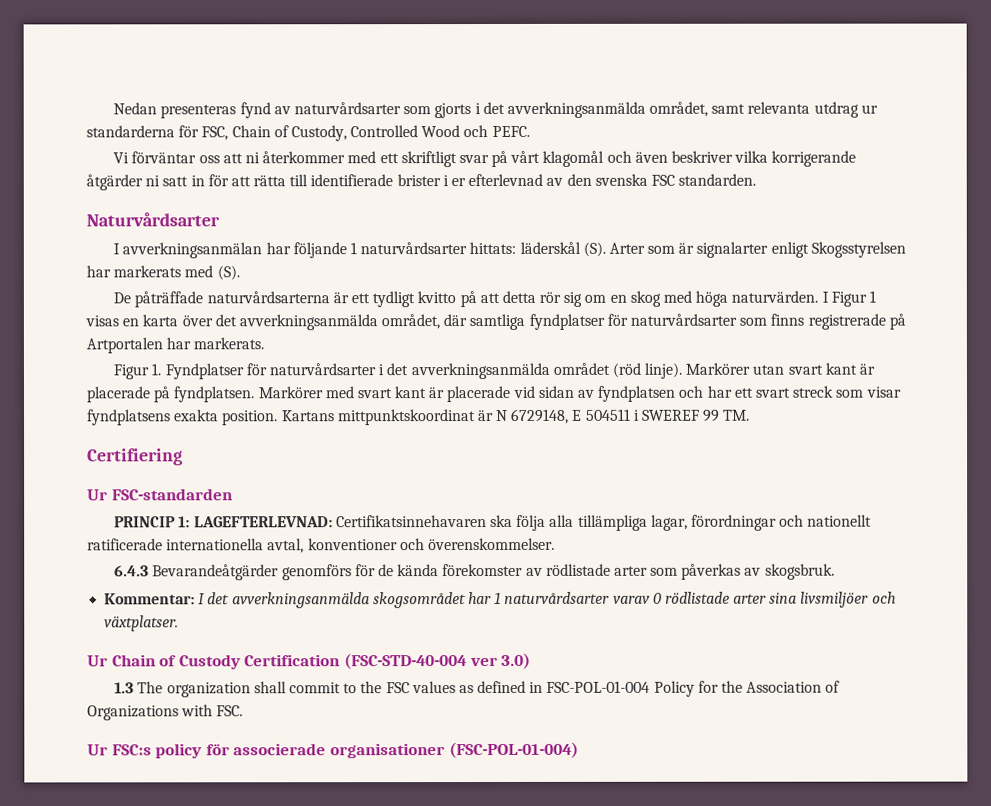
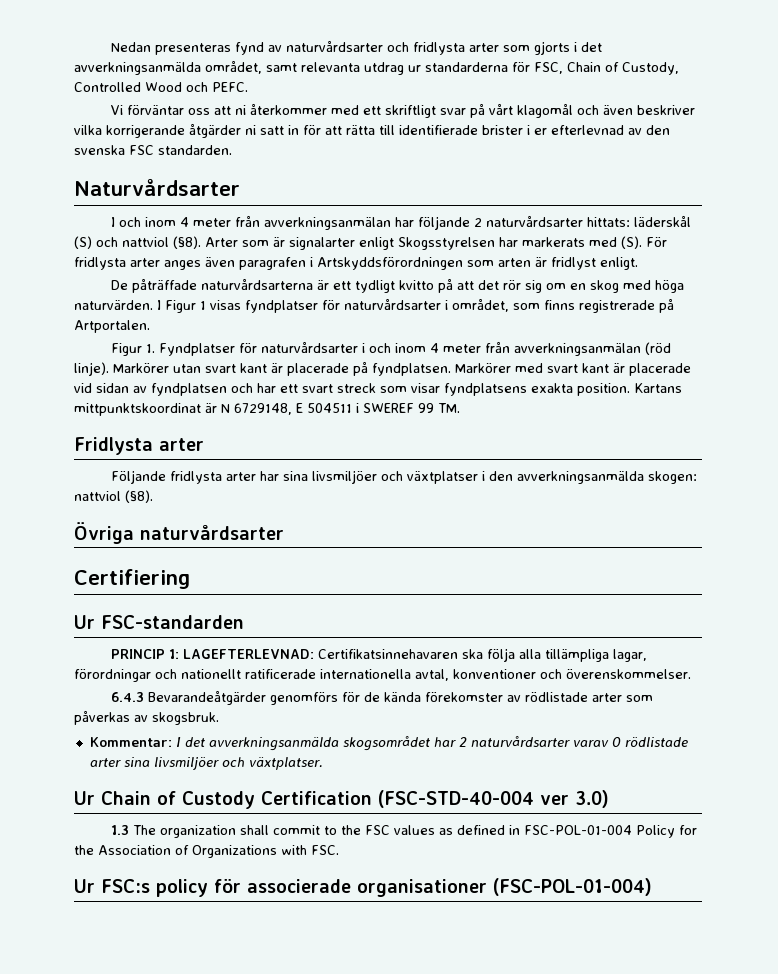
- Nedan presenteras fynd av naturvårdsarter som gjorts i det avverkningsanmälda området, samt relevanta utdrag ur standarderna för FSC, Chain of Custody, Controlled Wood och PEFC.
+ Nedan presenteras fynd av naturvårdsarter och fridlysta arter som gjorts i det avverkningsanmälda området, samt relevanta utdrag ur standarderna för FSC, Chain of Custody, Controlled Wood och PEFC.
- I avverkningsanmälan har följande 1 naturvårdsarter hittats: läderskål (S). Arter som är signalarter enligt Skogsstyrelsen har markerats med (S).
+ I och inom 4 meter från avverkningsanmälan har följande 2 naturvårdsarter hittats: läderskål (S) och nattviol (§8). Arter som är signalarter enligt Skogsstyrelsen har markerats med (S). För fridlysta arter anges även paragrafen i Artskyddsförordningen som arten är fridlyst enligt.
- De påträffade naturvårdsarterna är ett tydligt kvitto på att detta rör sig om en skog med höga naturvärden.
+ De påträffade naturvårdsarterna är ett tydligt kvitto på att det rör sig om en skog med höga naturvärden.
- I Figur 1 visas en karta över det avverkningsanmälda området, där samtliga fyndplatser för naturvårdsarter som finns registrerade på Artportalen har markerats.
+ I Figur 1 visas fyndplatser för naturvårdsarter i området, som finns registrerade på Artportalen.
- Figur 1. Fyndplatser för naturvårdsarter i det avverkningsanmälda området (röd linje).
+ Figur 1. Fyndplatser för naturvårdsarter i och inom 4 meter från avverkningsanmälan (röd linje).
+ Fridlysta arter
+ Följande fridlysta arter har sina livsmiljöer och växtplatser i den avverkningsanmälda skogen: nattviol (§8).
+ Övriga naturvårdsarter
- Kommentar: I det avverkningsanmälda skogsområdet har 1 naturvårdsarter varav 0 rödlistade arter sina livsmiljöer och växtplatser.
+ Kommentar: I det avverkningsanmälda skogsområdet har 2 naturvårdsarter varav 0 rödlistade arter sina livsmiljöer och växtplatser.

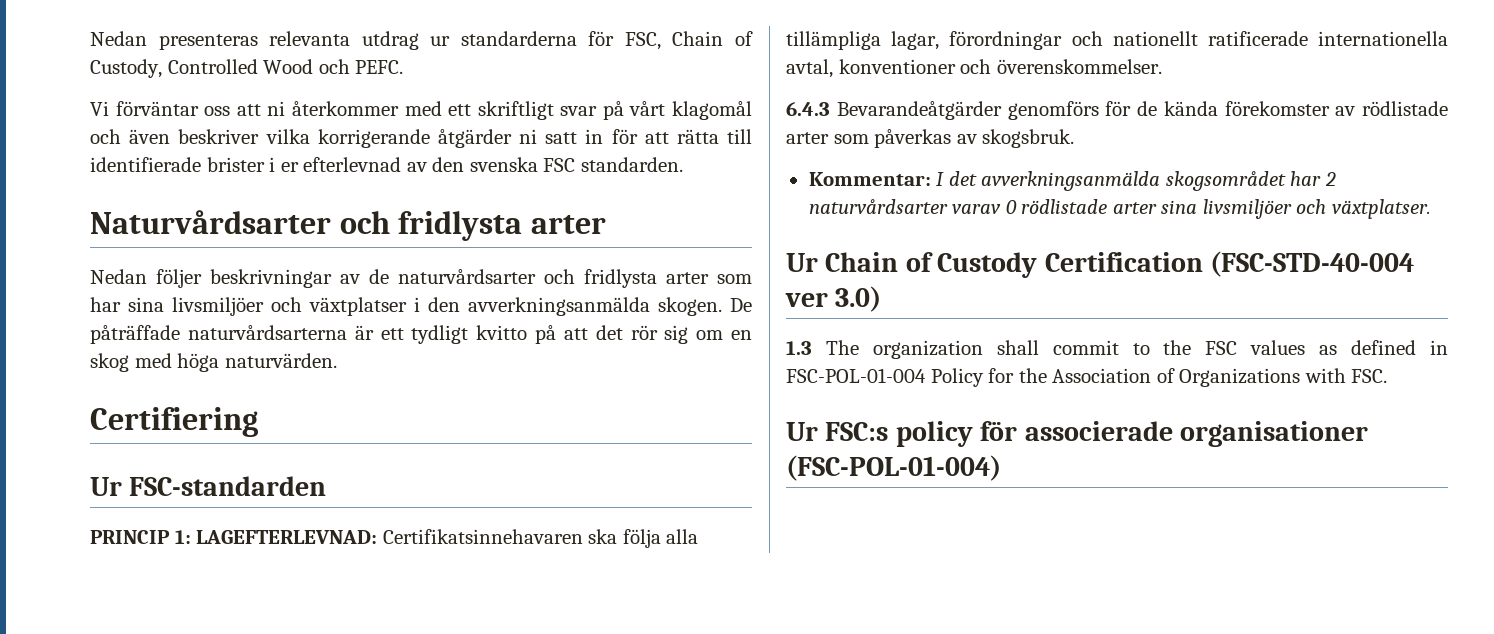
- Nedan presenteras fynd av naturvårdsarter och fridlysta arter som gjorts i det avverkningsanmälda området, samt relevanta utdrag ur standarderna för FSC, Chain of Custody, Controlled Wood och PEFC.
+ Nedan presenteras relevanta utdrag ur standarderna för FSC, Chain of Custody, Controlled Wood och PEFC.
- Naturvårdsarter
- I och inom 4 meter från avverkningsanmälan har följande 2 naturvårdsarter hittats: läderskål (S) och nattviol (§8). Arter som är signalarter enligt Skogsstyrelsen har markerats med (S). För fridlysta arter anges även paragrafen i Artskyddsförordningen som arten är fridlyst enligt.
- De påträffade naturvårdsarterna är ett tydligt kvitto på att det rör sig om en skog med höga naturvärden. I Figur 1 visas fyndplatser för naturvårdsarter i området, som finns registrerade på Artportalen.
- Figur 1. Fyndplatser för naturvårdsarter i och inom 4 meter från avverkningsanmälan (röd linje). Markörer utan svart kant är placerade på fyndplatsen. Markörer med svart kant är placerade vid sidan av fyndplatsen och har ett svart streck som visar fyndplatsens exakta position. Kartans mittpunktskoordinat är N 6729148, E 504511 i SWEREF 99 TM.
- Fridlysta arter
- Följande fridlysta arter har sina livsmiljöer och växtplatser i den avverkningsanmälda skogen: nattviol (§8).
- Övriga naturvårdsarter
+ Naturvårdsarter och fridlysta arter
+ Nedan följer beskrivningar av de naturvårdsarter och fridlysta arter som har sina livsmiljöer och växtplatser i den avverkningsanmälda skogen. De påträffade naturvårdsarterna är ett tydligt kvitto på att det rör sig om en skog med höga naturvärden.

